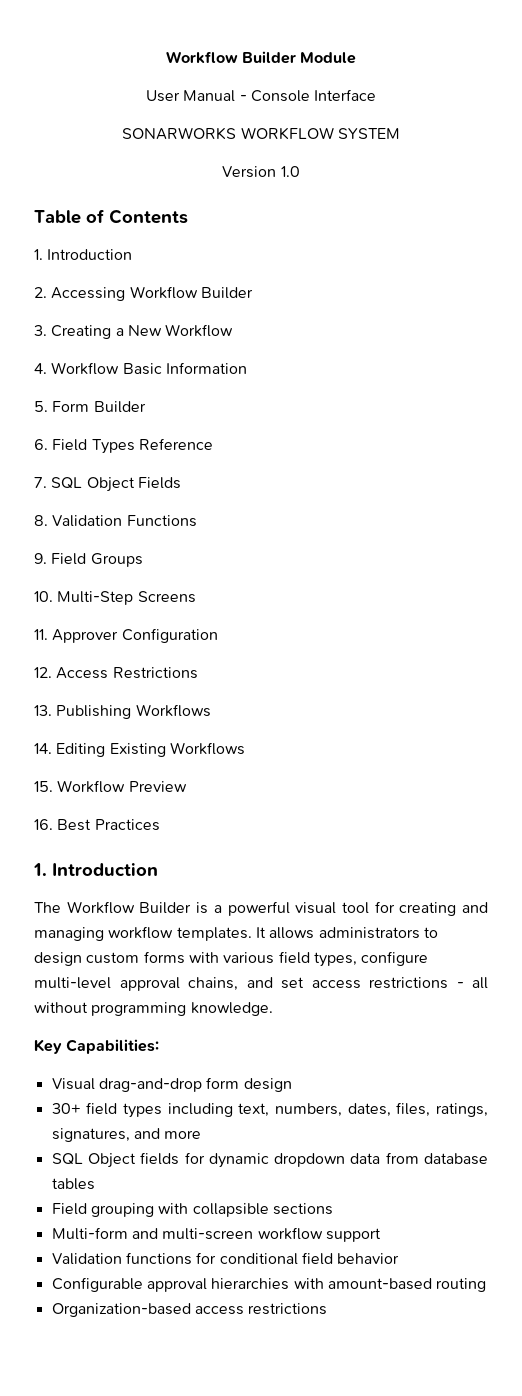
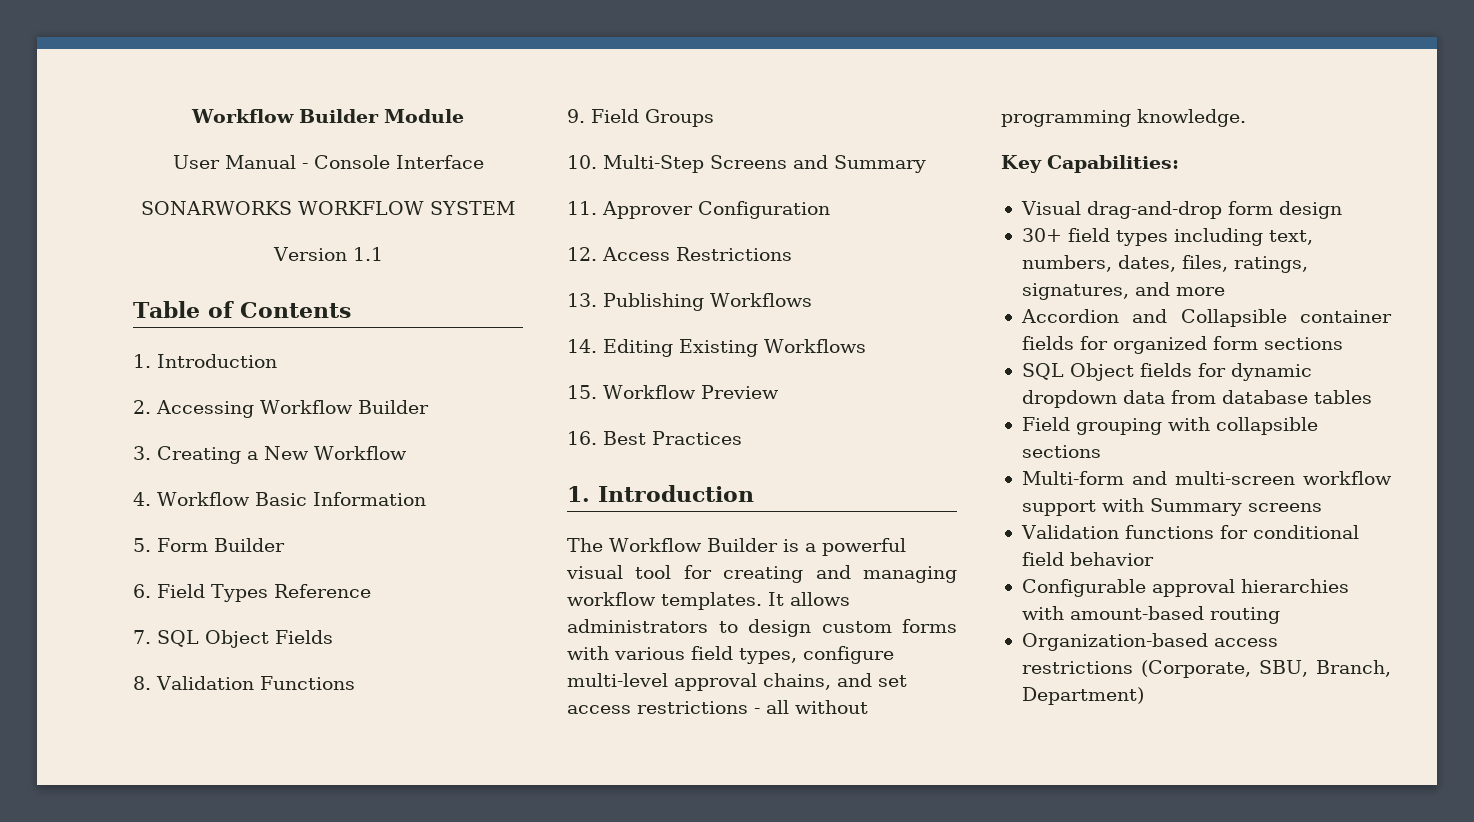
- Version 1.0
+ Version 1.1
- 10. Multi-Step Screens
+ 10. Multi-Step Screens and Summary
+ Accordion and Collapsible container fields for organized form sections
- Multi-form and multi-screen workflow support
+ Multi-form and multi-screen workflow support with Summary screens
- Organization-based access restrictions
+ Organization-based access restrictions (Corporate, SBU, Branch, Department)

